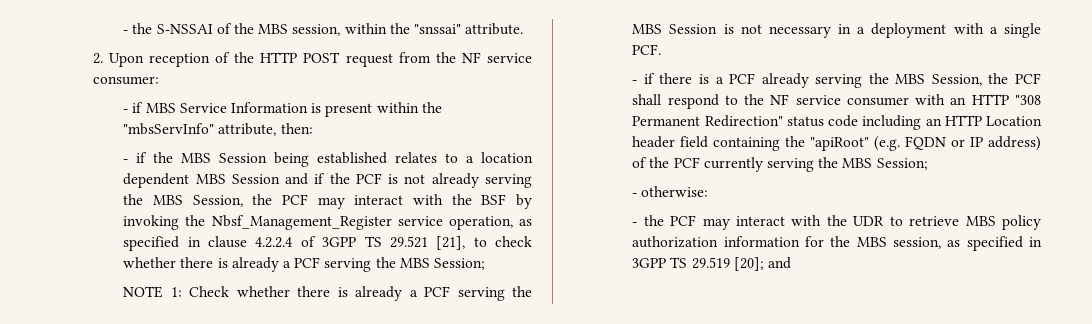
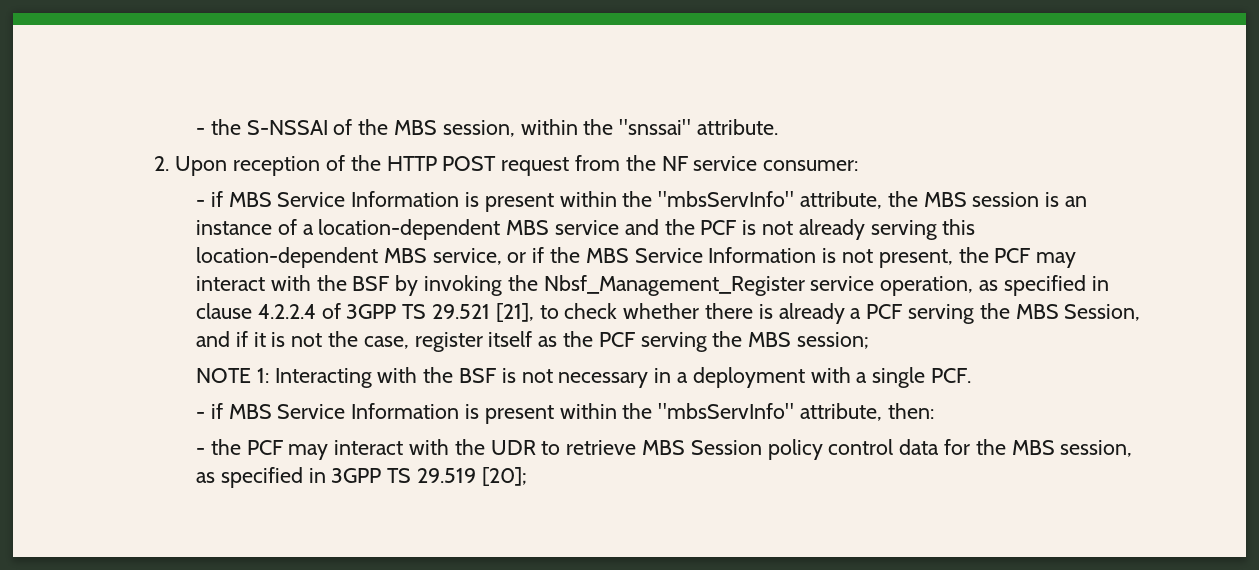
- - if MBS Service Information is present within the "mbsServInfo" attribute, then:
- - if the MBS Session being established relates to a location dependent MBS Session and if the PCF is not already serving the MBS Session, the PCF may interact with the BSF by invoking the Nbsf_Management_Register service operation, as specified in clause 4.2.2.4 of 3GPP TS 29.521 [21], to check whether there is already a PCF serving the MBS Session;
- NOTE 1: Check whether there is already a PCF serving the MBS Session is not necessary in a deployment with a single PCF.
+ - if MBS Service Information is present within the "mbsServInfo" attribute, the MBS session is an instance of a location-dependent MBS service and the PCF is not already serving this location-dependent MBS service, or if the MBS Service Information is not present, the PCF may interact with the BSF by invoking the Nbsf_Management_Register service operation, as specified in clause 4.2.2.4 of 3GPP TS 29.521 [21], to check whether there is already a PCF serving the MBS Session, and if it is not the case, register itself as the PCF serving the MBS session;
+ NOTE 1: Interacting with the BSF is not necessary in a deployment with a single PCF.
- - if there is a PCF already serving the MBS Session, the PCF shall respond to the NF service consumer with an HTTP "308 Permanent Redirection" status code including an HTTP Location header field containing the "apiRoot" (e.g. FQDN or IP address) of the PCF currently serving the MBS Session;
- - otherwise:
+ - if MBS Service Information is present within the "mbsServInfo" attribute, then:
- - the PCF may interact with the UDR to retrieve MBS policy authorization information for the MBS session, as specified in 3GPP TS 29.519 [20]; and
+ - the PCF may interact with the UDR to retrieve MBS Session policy control data for the MBS session, as specified in 3GPP TS 29.519 [20];

